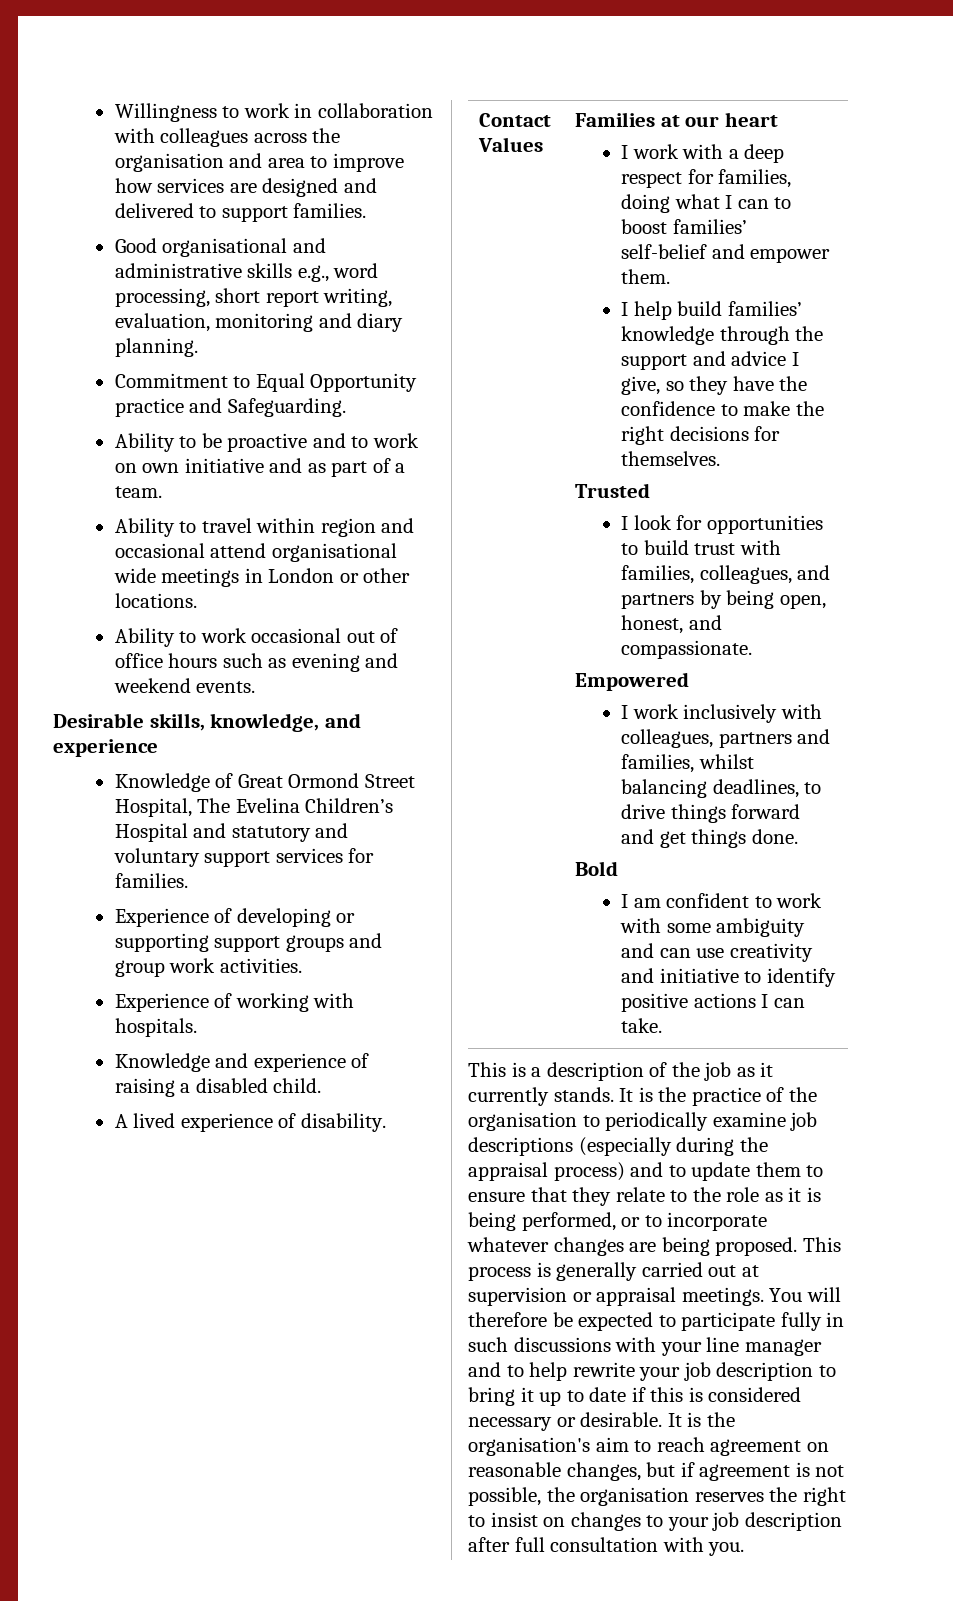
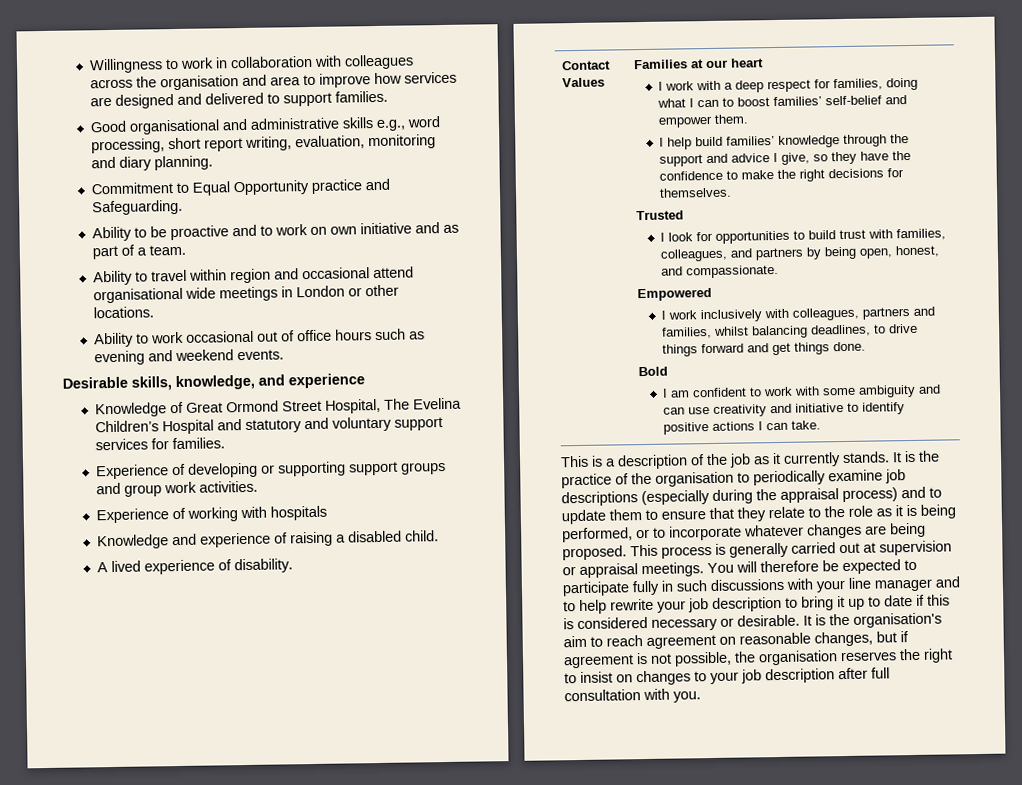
- Experience of working with hospitals.
+ Experience of working with hospitals

